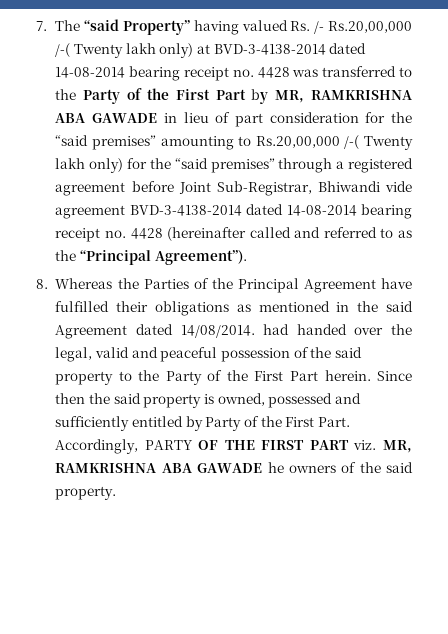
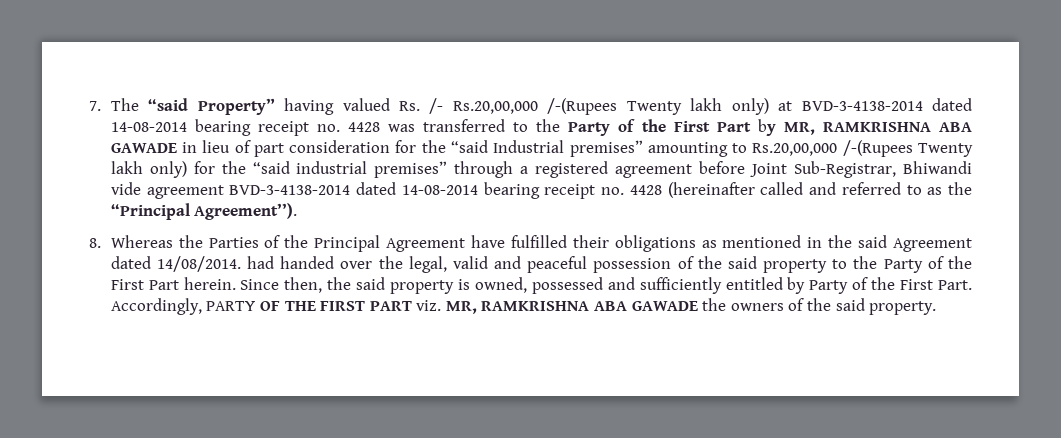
- 7. The “said Property” having valued Rs. /- Rs.20,00,000 /-( Twenty lakh only) at BVD-3-4138-2014 dated 14-08-2014 bearing receipt no. 4428 was transferred to the Party of the First Part by MR, RAMKRISHNA ABA GAWADE in lieu of part consideration for the “said premises” amounting to Rs.20,00,000 /-( Twenty lakh only) for the “said premises” through a registered agreement before Joint Sub-Registrar, Bhiwandi vide agreement BVD-3-4138-2014 dated 14-08-2014 bearing receipt no. 4428 (hereinafter called and referred to as the “Principal Agreement’’).
+ 7. The “said Property” having valued Rs. /- Rs.20,00,000 /-(Rupees Twenty lakh only) at BVD-3-4138-2014 dated 14-08-2014 bearing receipt no. 4428 was transferred to the Party of the First Part by MR, RAMKRISHNA ABA GAWADE in lieu of part consideration for the “said Industrial premises” amounting to Rs.20,00,000 /-(Rupees Twenty lakh only) for the “said industrial premises” through a registered agreement before Joint Sub-Registrar, Bhiwandi vide agreement BVD-3-4138-2014 dated 14-08-2014 bearing receipt no. 4428 (hereinafter called and referred to as the “Principal Agreement’’).
- Since then the said property is owned, possessed and sufficiently entitled by Party of the First Part.
+ Since then, the said property is owned, possessed and sufficiently entitled by Party of the First Part.
- Accordingly, PARTY OF THE FIRST PART viz. MR, RAMKRISHNA ABA GAWADE he owners of the said property.
+ Accordingly, PARTY OF THE FIRST PART viz. MR, RAMKRISHNA ABA GAWADE the owners of the said property.

